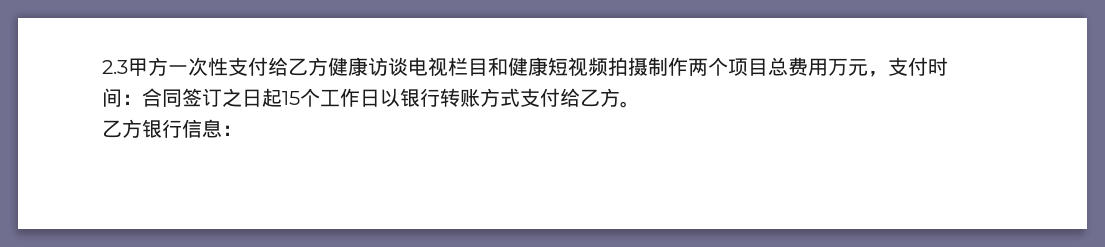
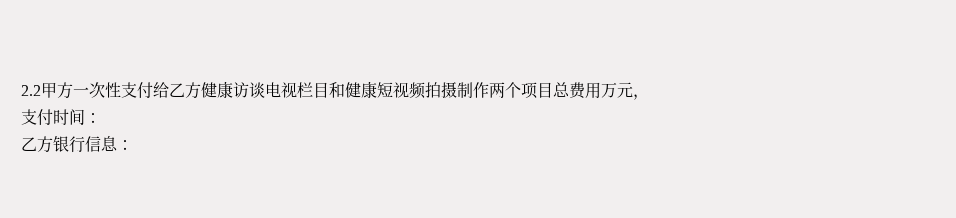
- 2.3甲方一次性支付给乙方健康访谈电视栏目和健康短视频拍摄制作两个项目总费用万元，支付时间：合同签订之日起15个工作日以银行转账方式支付给乙方。
+ 2.2甲方一次性支付给乙方健康访谈电视栏目和健康短视频拍摄制作两个项目总费用万元，
+ 支付时间：

